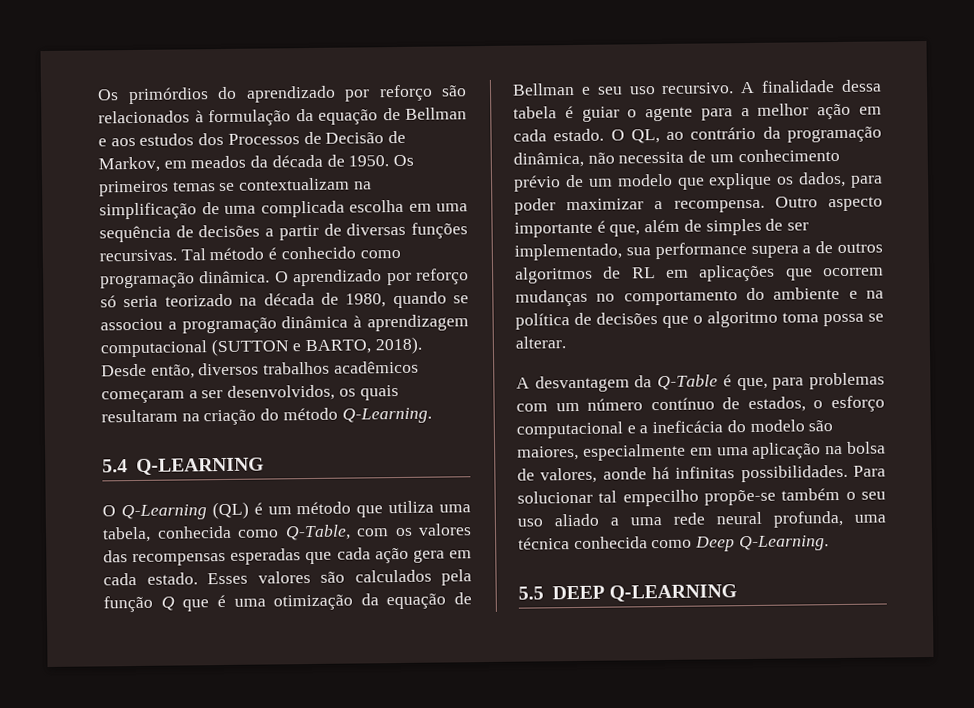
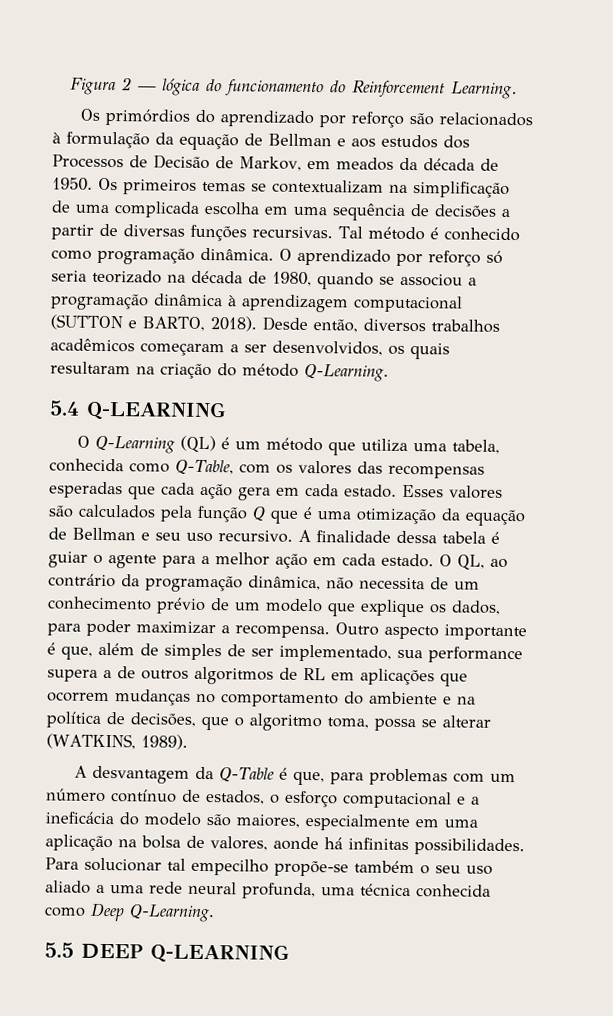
+ Figura 2 — lógica do funcionamento do Reinforcement Learning.
- Outro aspecto importante é que, além de simples de ser implementado, sua performance supera a de outros algoritmos de RL em aplicações que ocorrem mudanças no comportamento do ambiente e na política de decisões que o algoritmo toma possa se alterar.
+ Outro aspecto importante é que, além de simples de ser implementado, sua performance supera a de outros algoritmos de RL em aplicações que ocorrem mudanças no comportamento do ambiente e na política de decisões, que o algoritmo toma, possa se alterar (WATKINS, 1989).

